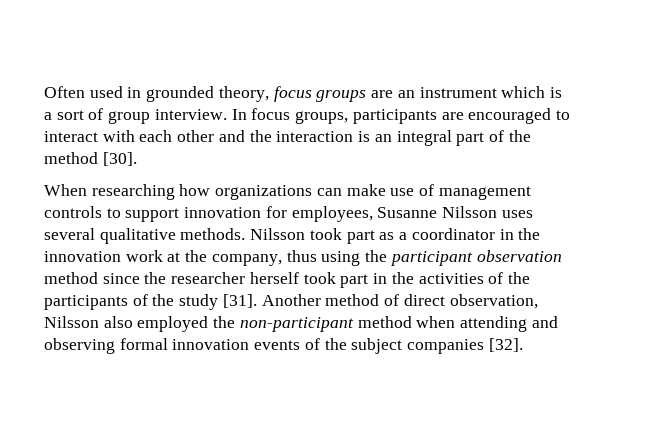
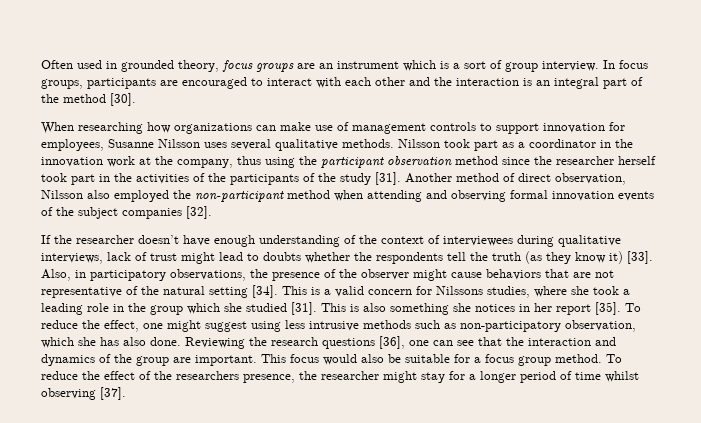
+ If the researcher doesn’t have enough understanding of the context of interviewees during qualitative interviews, lack of trust might lead to doubts whether the respondents tell the truth (as they know it) [33]. Also, in participatory observations, the presence of the observer might cause behaviors that are not representative of the natural setting [34]. This is a valid concern for Nilssons studies, where she took a leading role in the group which she studied [31]. This is also something she notices in her report [35]. To reduce the effect, one might suggest using less intrusive methods such as non-participatory observation, which she has also done. Reviewing the research questions [36], one can see that the interaction and dynamics of the group are important. This focus would also be suitable for a focus group method. To reduce the effect of the researchers presence, the researcher might stay for a longer period of time whilst observing [37].

